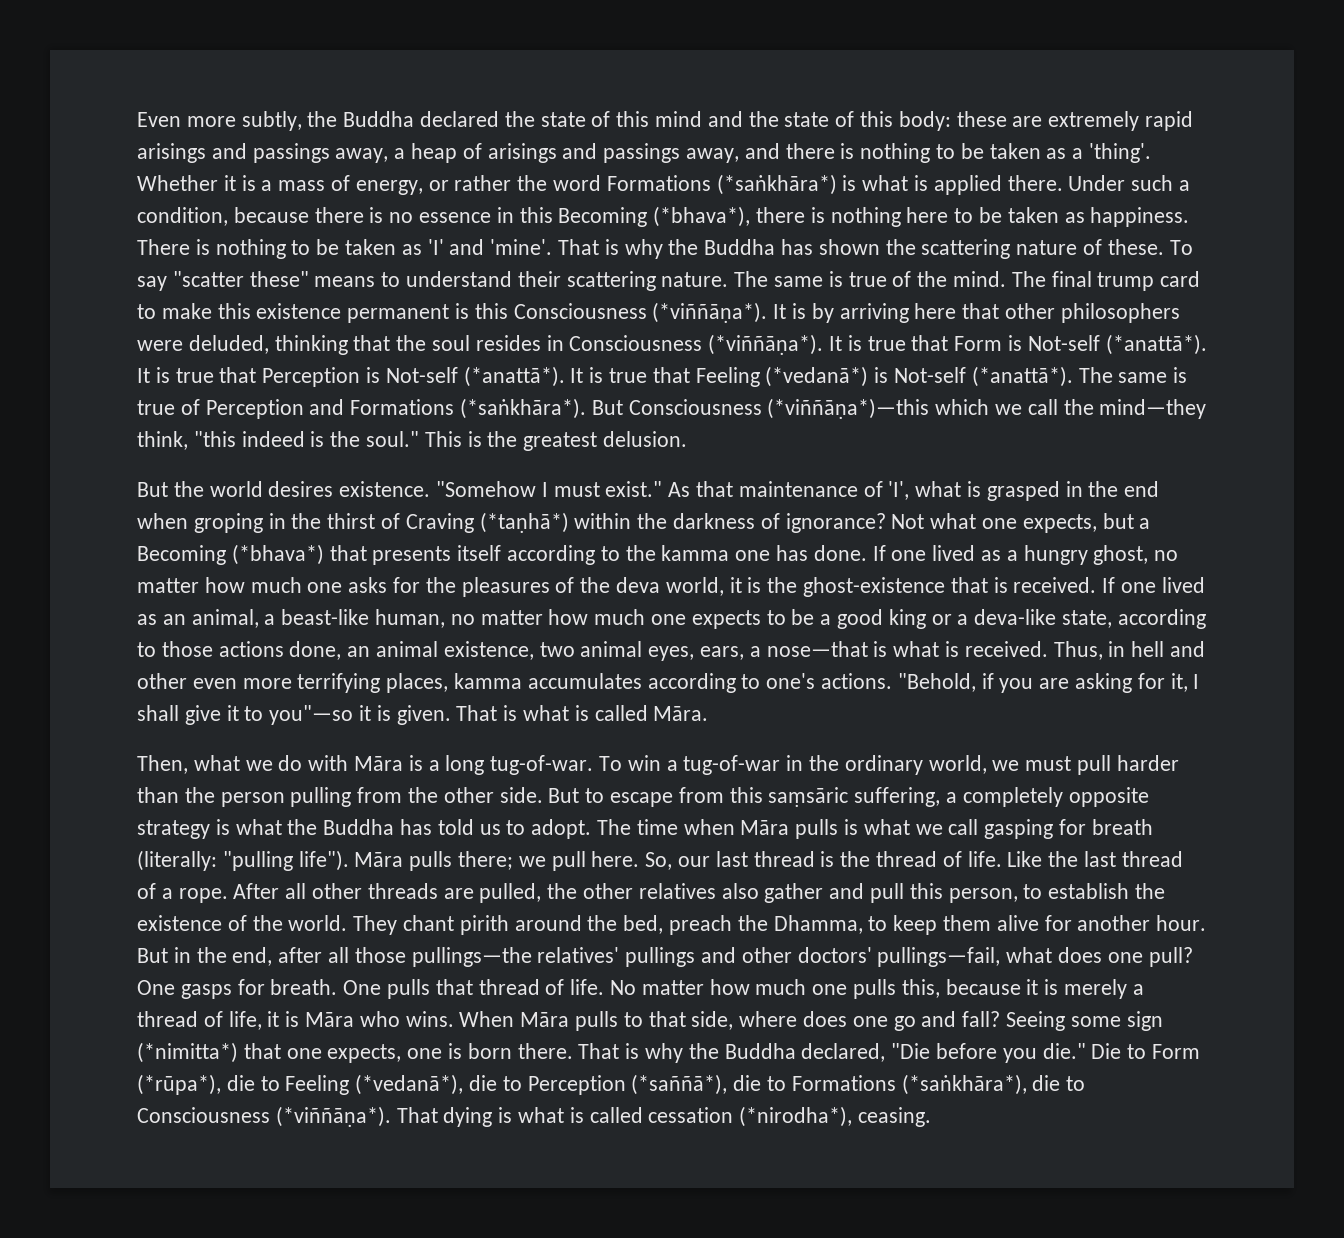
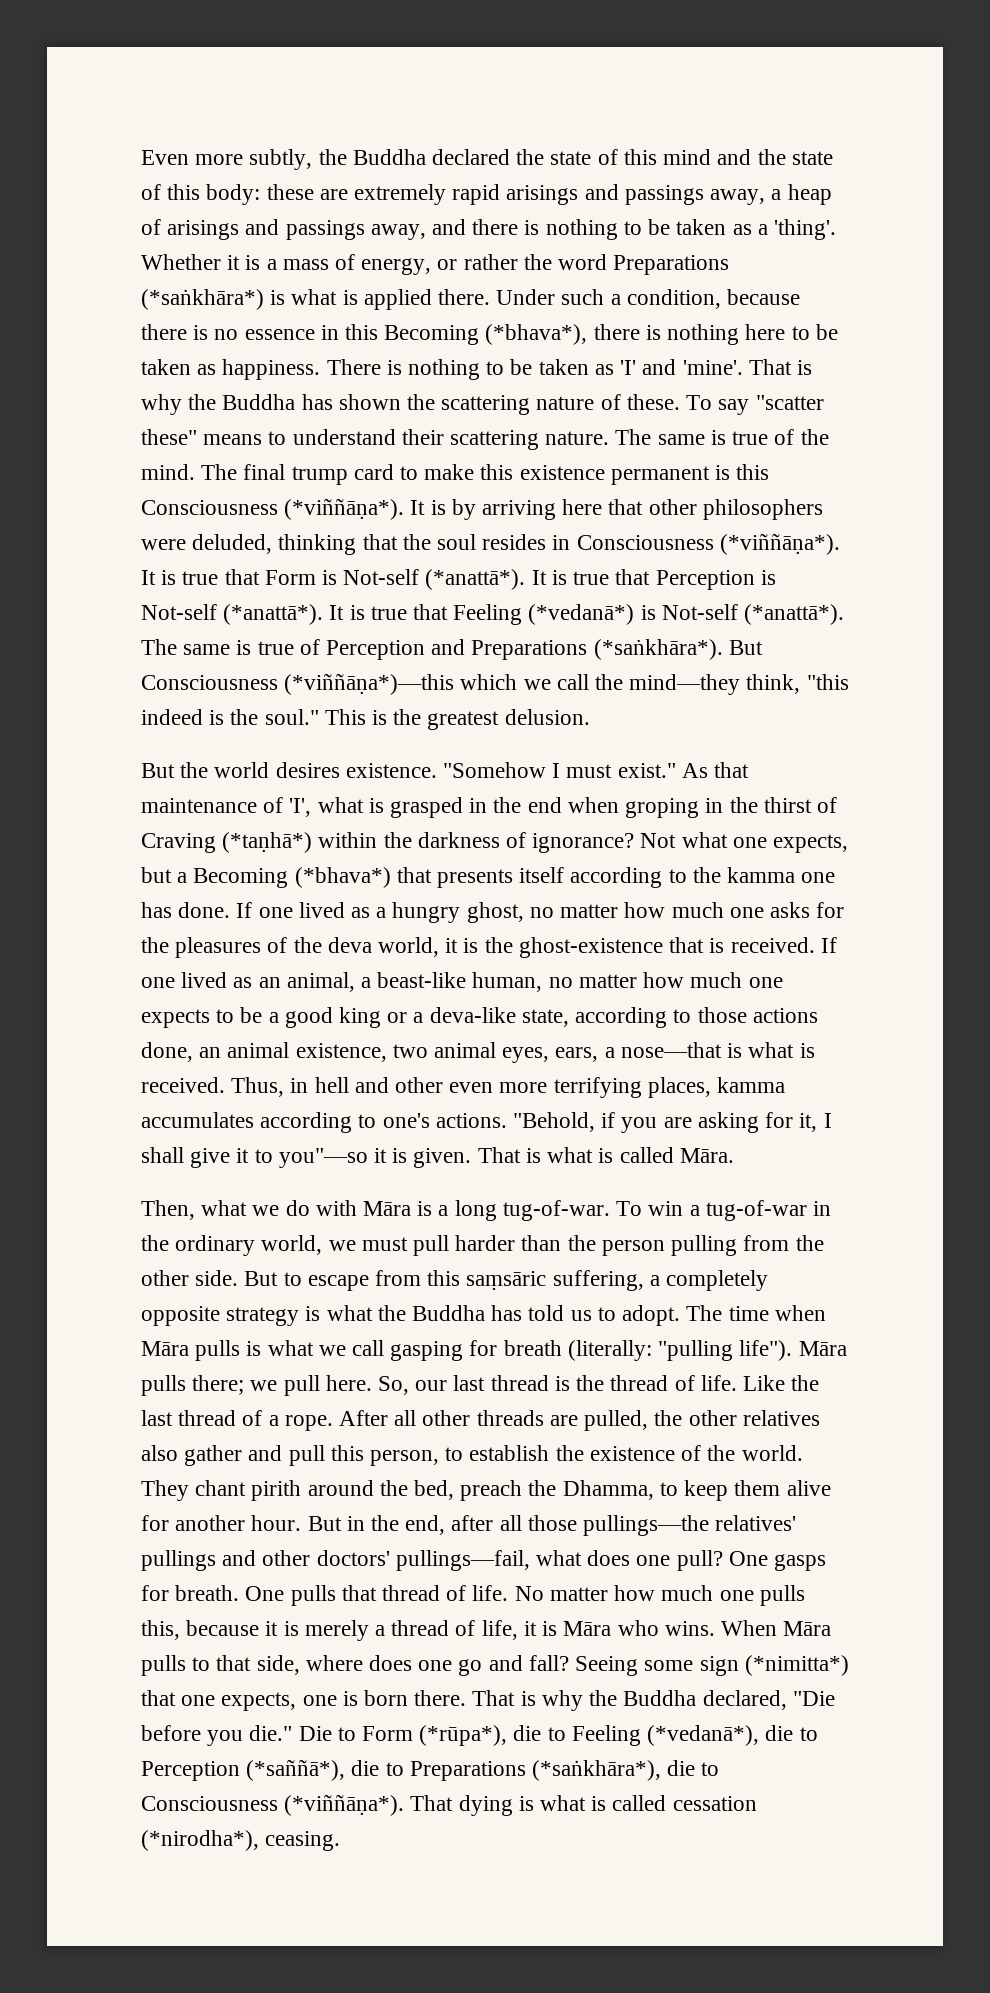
- Whether it is a mass of energy, or rather the word Formations (*saṅkhāra*) is what is applied there.
+ Whether it is a mass of energy, or rather the word Preparations (*saṅkhāra*) is what is applied there.
- The same is true of Perception and Formations (*saṅkhāra*).
+ The same is true of Perception and Preparations (*saṅkhāra*).
- Die to Form (*rūpa*), die to Feeling (*vedanā*), die to Perception (*saññā*), die to Formations (*saṅkhāra*), die to Consciousness (*viññāṇa*).
+ Die to Form (*rūpa*), die to Feeling (*vedanā*), die to Perception (*saññā*), die to Preparations (*saṅkhāra*), die to Consciousness (*viññāṇa*).

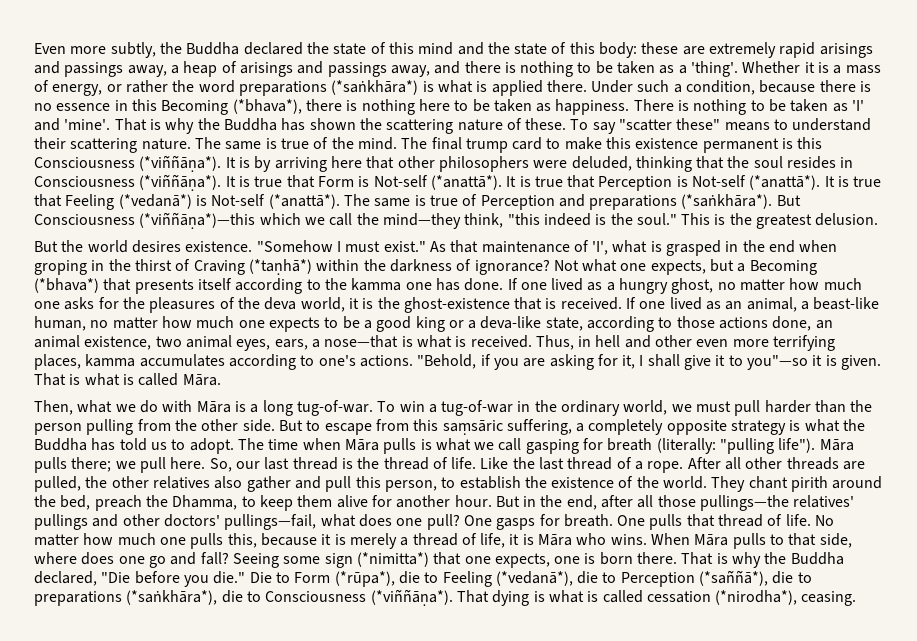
- Whether it is a mass of energy, or rather the word Preparations (*saṅkhāra*) is what is applied there.
+ Whether it is a mass of energy, or rather the word preparations (*saṅkhāra*) is what is applied there.
- The same is true of Perception and Preparations (*saṅkhāra*).
+ The same is true of Perception and preparations (*saṅkhāra*).
- Die to Form (*rūpa*), die to Feeling (*vedanā*), die to Perception (*saññā*), die to Preparations (*saṅkhāra*), die to Consciousness (*viññāṇa*).
+ Die to Form (*rūpa*), die to Feeling (*vedanā*), die to Perception (*saññā*), die to preparations (*saṅkhāra*), die to Consciousness (*viññāṇa*).

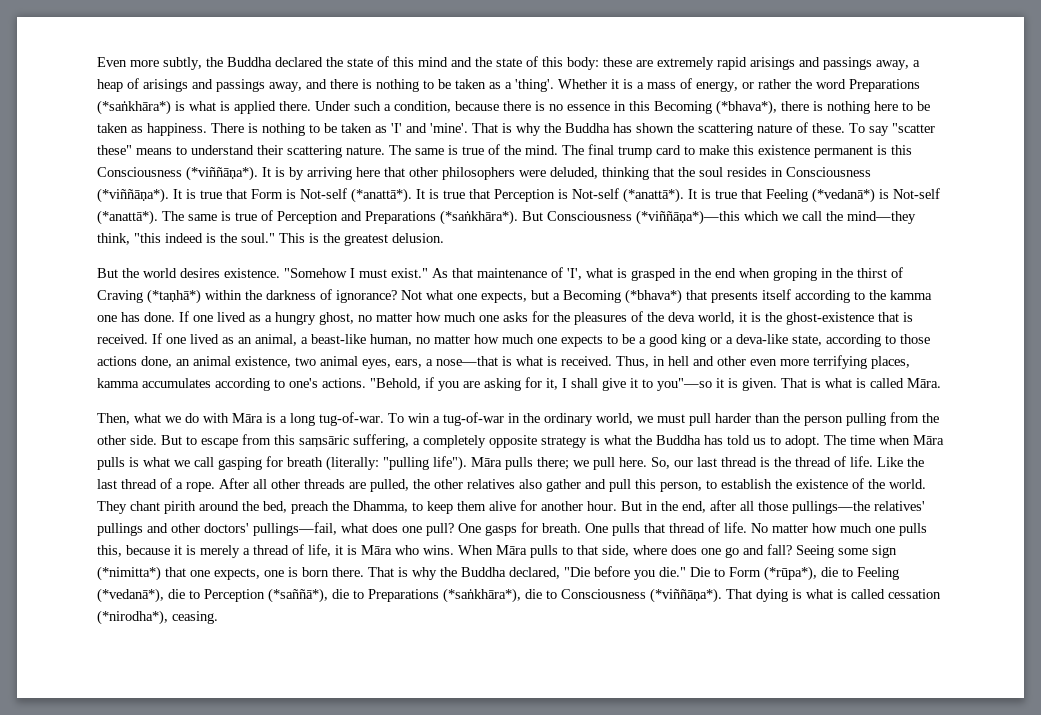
- Whether it is a mass of energy, or rather the word preparations (*saṅkhāra*) is what is applied there.
+ Whether it is a mass of energy, or rather the word Preparations (*saṅkhāra*) is what is applied there.
- The same is true of Perception and preparations (*saṅkhāra*).
+ The same is true of Perception and Preparations (*saṅkhāra*).
- Die to Form (*rūpa*), die to Feeling (*vedanā*), die to Perception (*saññā*), die to preparations (*saṅkhāra*), die to Consciousness (*viññāṇa*).
+ Die to Form (*rūpa*), die to Feeling (*vedanā*), die to Perception (*saññā*), die to Preparations (*saṅkhāra*), die to Consciousness (*viññāṇa*).

